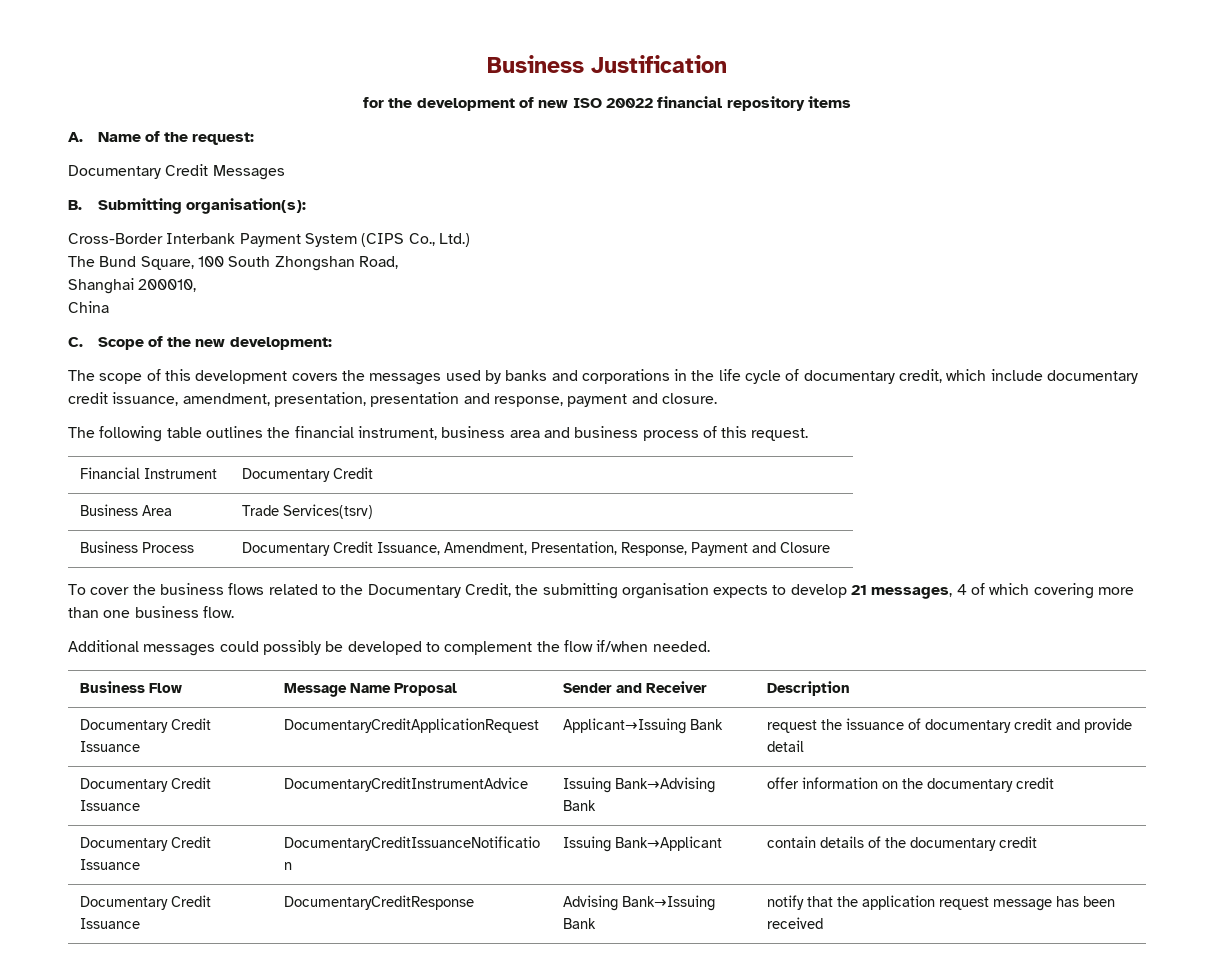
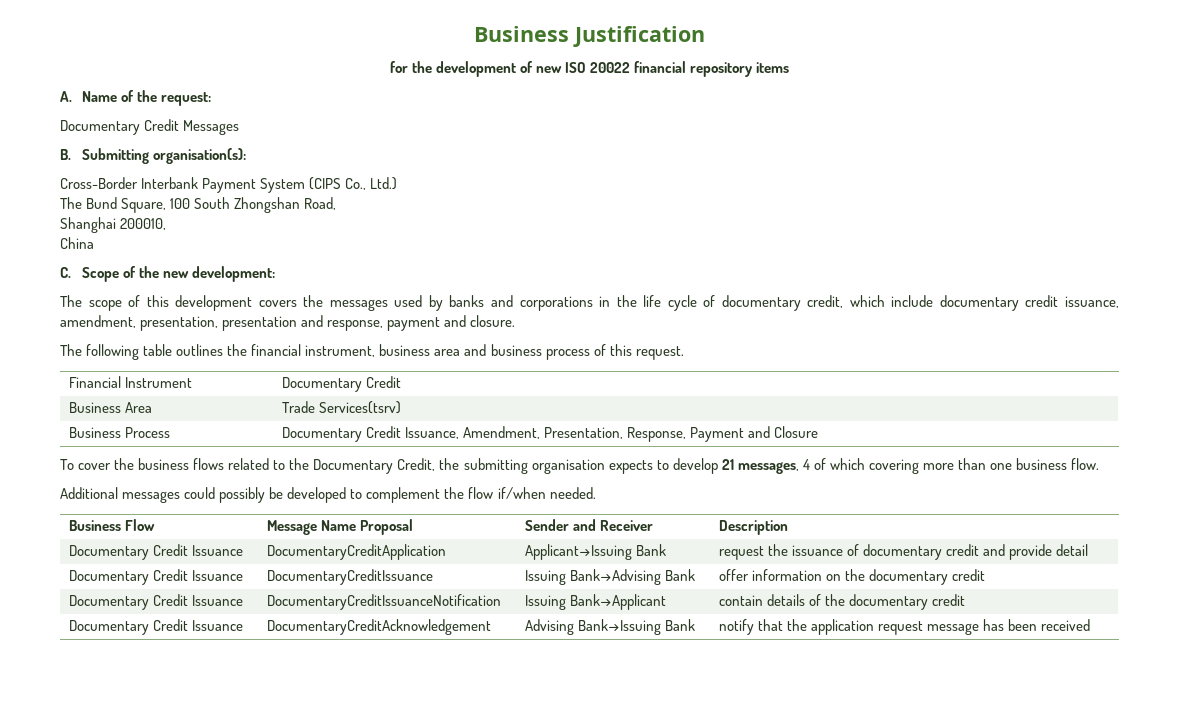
- Documentary Credit Issuance | DocumentaryCreditApplicationRequest | Applicant→Issuing Bank | request the issuance of documentary credit and provide detail
+ Documentary Credit Issuance | DocumentaryCreditApplication | Applicant→Issuing Bank | request the issuance of documentary credit and provide detail
- Documentary Credit Issuance | DocumentaryCreditInstrumentAdvice | Issuing Bank→Advising Bank | offer information on the documentary credit
+ Documentary Credit Issuance | DocumentaryCreditIssuance | Issuing Bank→Advising Bank | offer information on the documentary credit
- Documentary Credit Issuance | DocumentaryCreditResponse | Advising Bank→Issuing Bank | notify that the application request message has been received
+ Documentary Credit Issuance | DocumentaryCreditAcknowledgement | Advising Bank→Issuing Bank | notify that the application request message has been received

